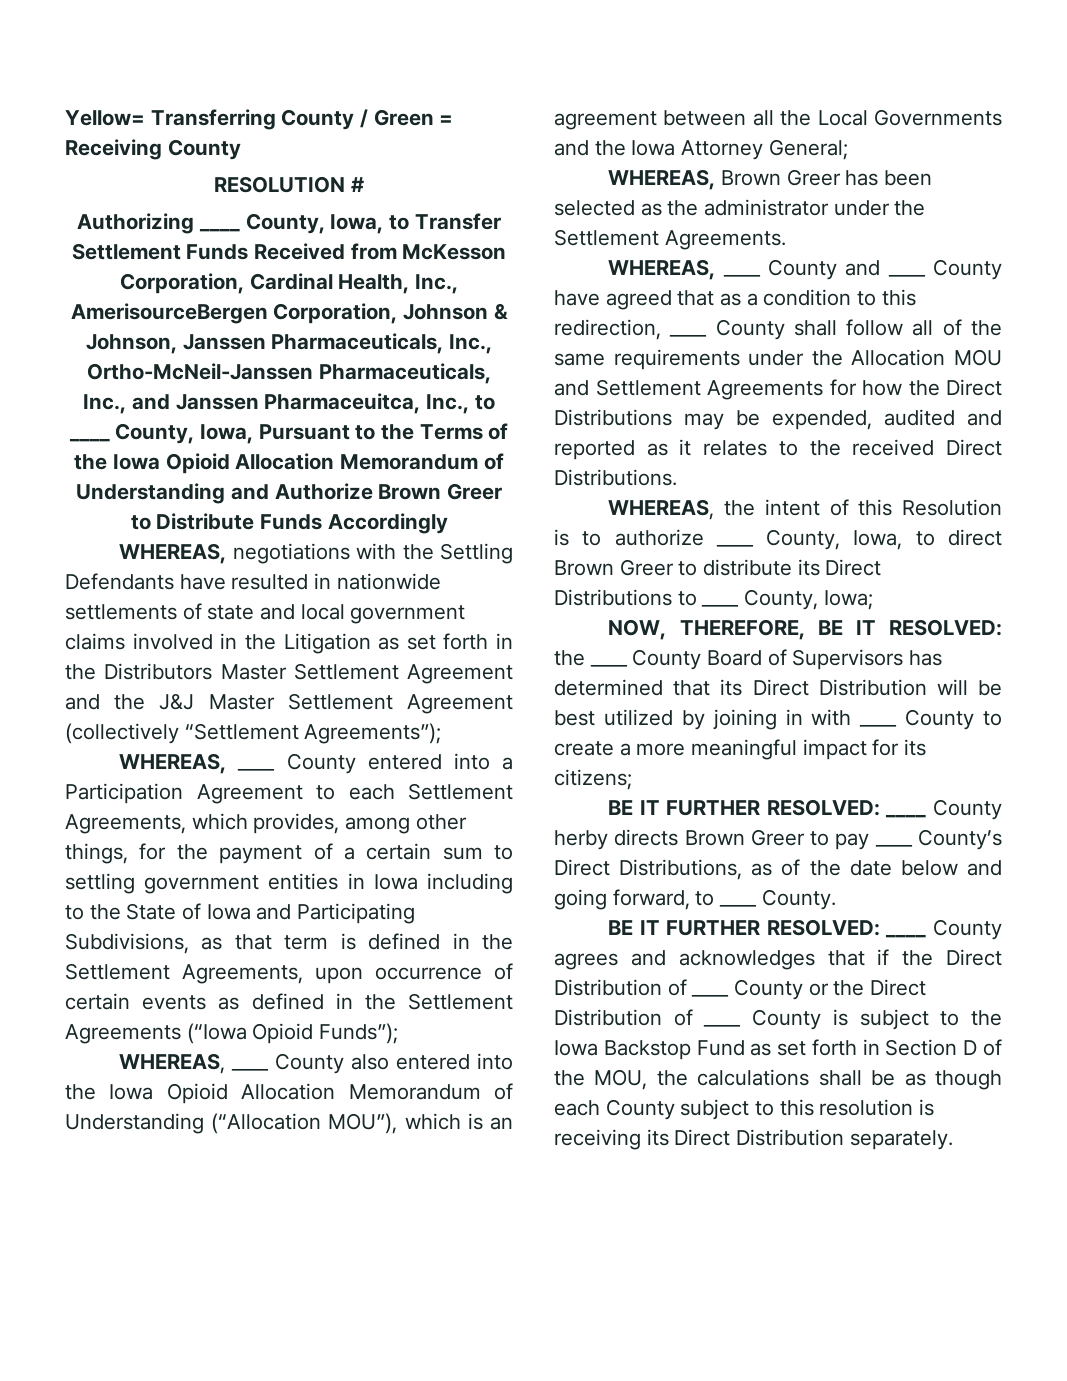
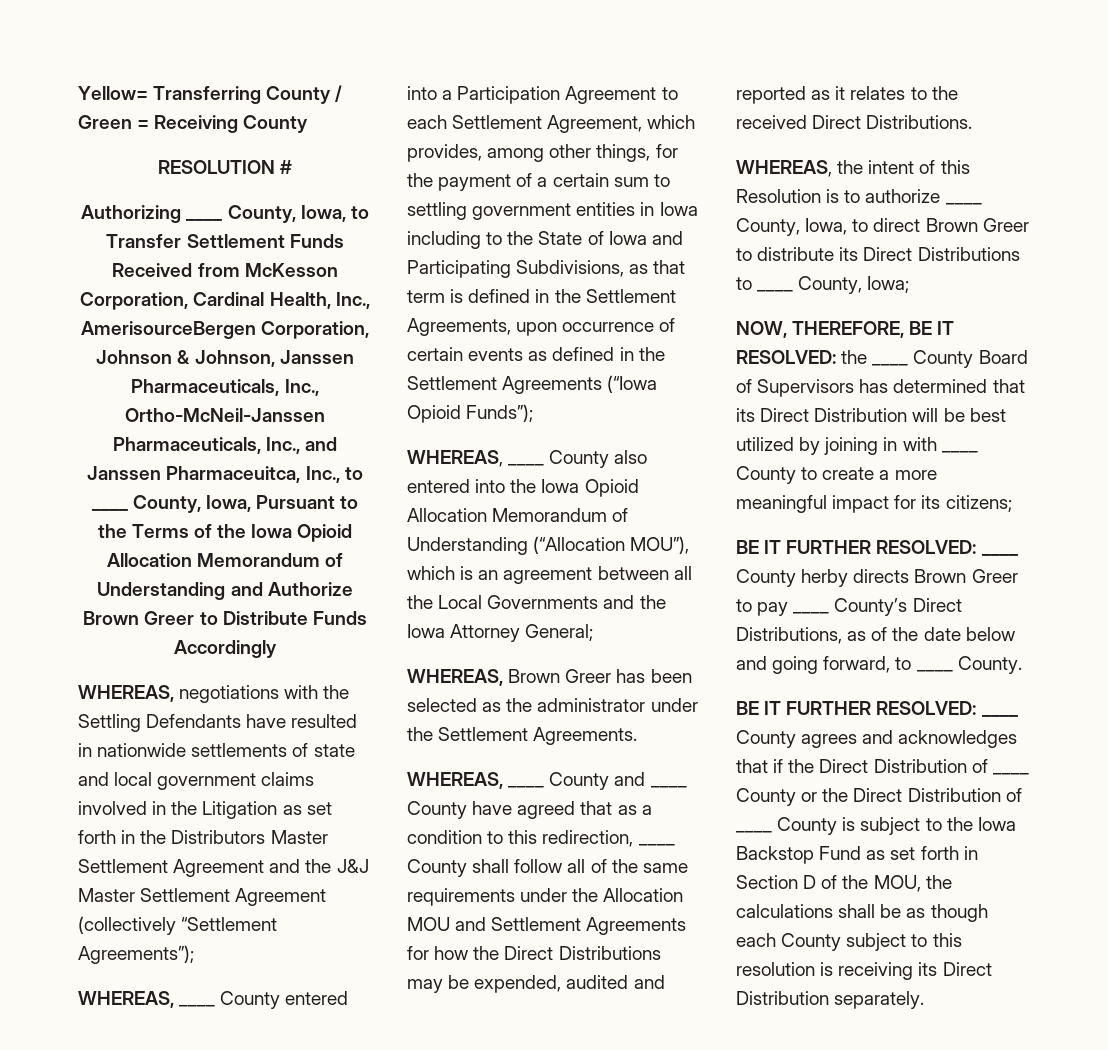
- WHEREAS, ____ County entered into a Participation Agreement to each Settlement Agreements, which provides, among other things, for the payment of a certain sum to settling government entities in Iowa including to the State of Iowa and Participating Subdivisions, as that term is defined in the Settlement Agreements, upon occurrence of certain events as defined in the Settlement Agreements (“Iowa Opioid Funds”);
+ WHEREAS, ____ County entered into a Participation Agreement to each Settlement Agreement, which provides, among other things, for the payment of a certain sum to settling government entities in Iowa including to the State of Iowa and Participating Subdivisions, as that term is defined in the Settlement Agreements, upon occurrence of certain events as defined in the Settlement Agreements (“Iowa Opioid Funds”);

